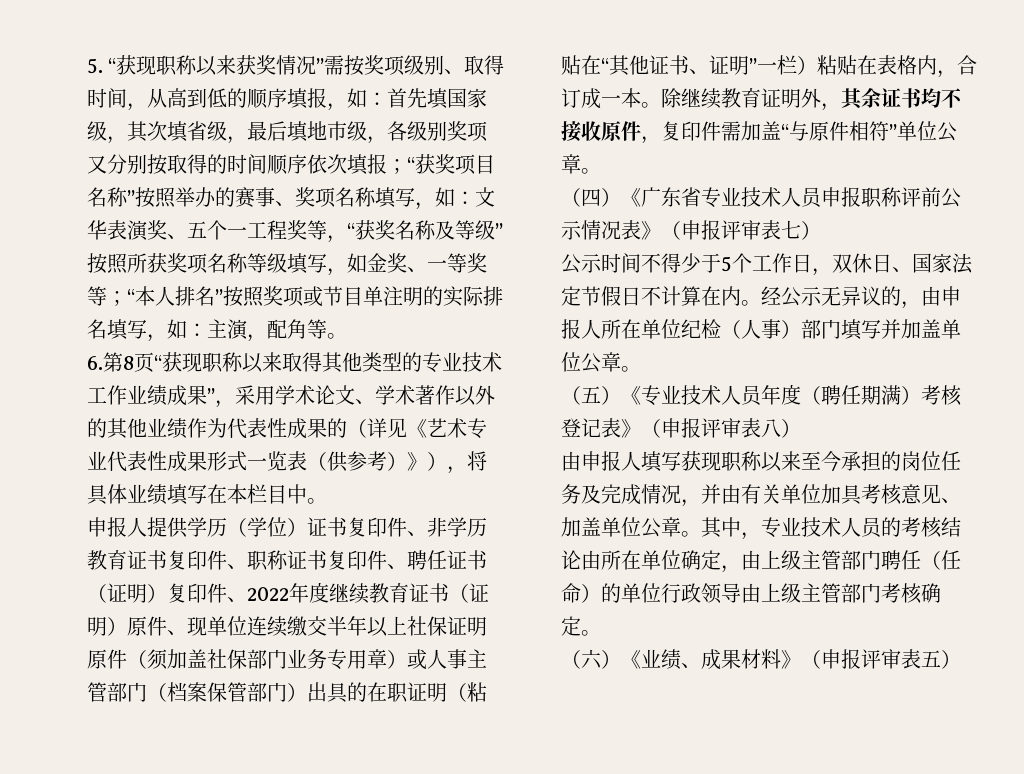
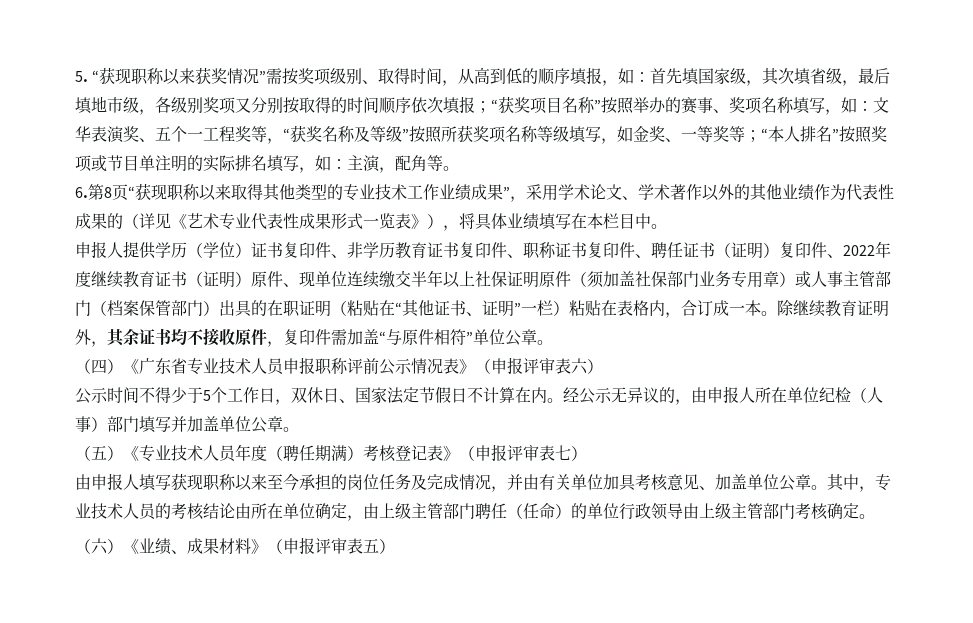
- 6.第8页“获现职称以来取得其他类型的专业技术工作业绩成果”，采用学术论文、学术著作以外的其他业绩作为代表性成果的（详见《艺术专业代表性成果形式一览表（供参考）》），将具体业绩填写在本栏目中。
+ 6.第8页“获现职称以来取得其他类型的专业技术工作业绩成果”，采用学术论文、学术著作以外的其他业绩作为代表性成果的（详见《艺术专业代表性成果形式一览表》），将具体业绩填写在本栏目中。
- （四）《广东省专业技术人员申报职称评前公示情况表》（申报评审表七）
+ （四）《广东省专业技术人员申报职称评前公示情况表》（申报评审表六）
- （五）《专业技术人员年度（聘任期满）考核登记表》（申报评审表八）
+ （五）《专业技术人员年度（聘任期满）考核登记表》（申报评审表七）

